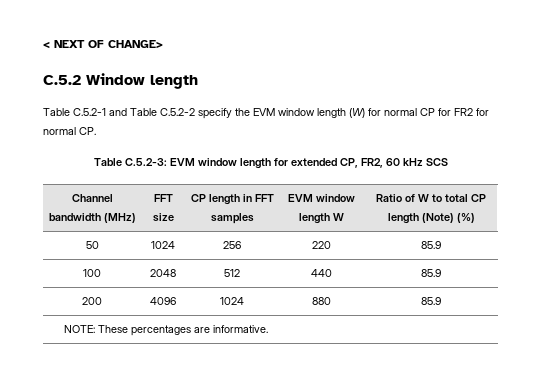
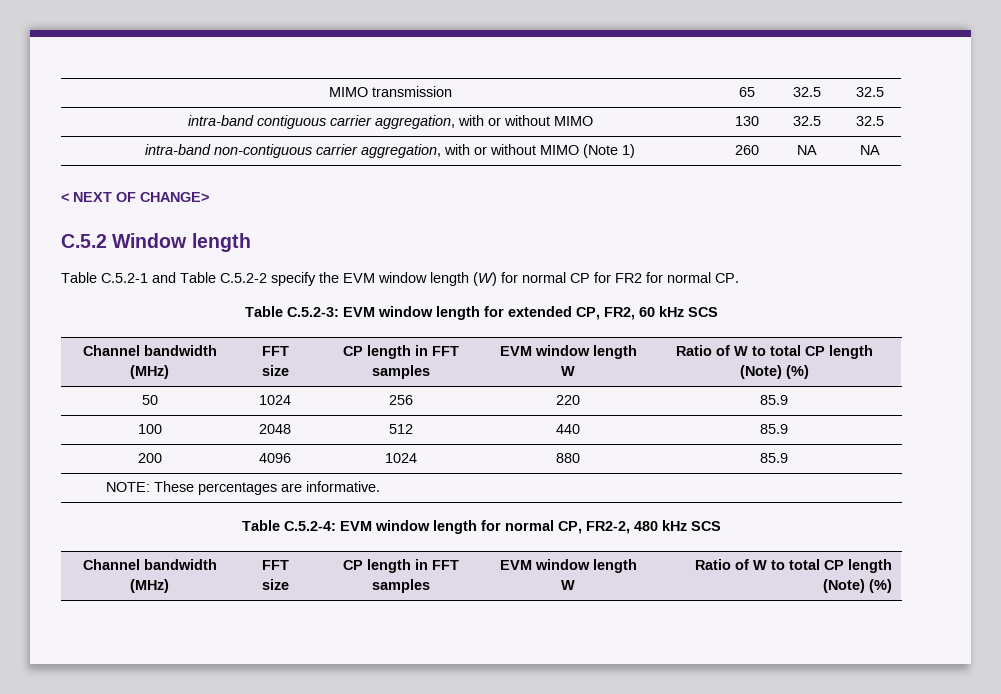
+ MIMO transmission | 65 | 32.5 | 32.5
+ intra-band contiguous carrier aggregation, with or without MIMO | 130 | 32.5 | 32.5
+ intra-band non-contiguous carrier aggregation, with or without MIMO (Note 1) | 260 | NA | NA
+ Table C.5.2-4: EVM window length for normal CP, FR2-2, 480 kHz SCS
+ Channel bandwidth (MHz) | FFT size | CP length in FFT samples | EVM window length W | Ratio of W to total CP length (Note) (%)

